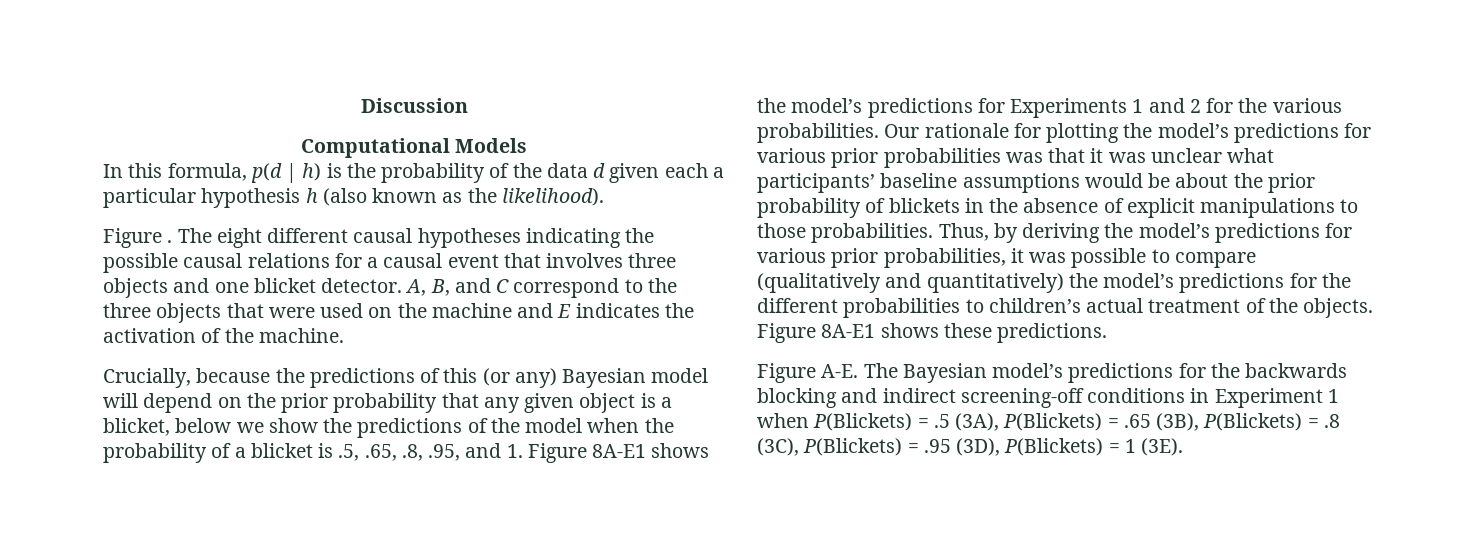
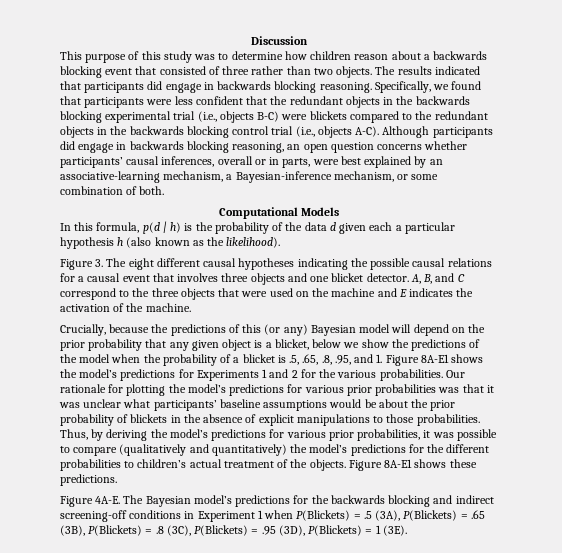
+ This purpose of this study was to determine how children reason about a backwards blocking event that consisted of three rather than two objects. The results indicated that participants did engage in backwards blocking reasoning. Specifically, we found that participants were less confident that the redundant objects in the backwards blocking experimental trial (i.e., objects B-C) were blickets compared to the redundant objects in the backwards blocking control trial (i.e., objects A-C). Although participants did engage in backwards blocking reasoning, an open question concerns whether participants’ causal inferences, overall or in parts, were best explained by an associative-learning mechanism, a Bayesian-inference mechanism, or some combination of both.
- Figure . The eight different causal hypotheses indicating the possible causal relations for a causal event that involves three objects and one blicket detector.
+ Figure 3. The eight different causal hypotheses indicating the possible causal relations for a causal event that involves three objects and one blicket detector.
- Figure A-E. The Bayesian model’s predictions for the backwards blocking and indirect screening-off conditions in Experiment 1 when P(Blickets) = .5 (3A), P(Blickets) = .65 (3B), P(Blickets) = .8 (3C), P(Blickets) = .95 (3D), P(Blickets) = 1 (3E).
+ Figure 4A-E. The Bayesian model’s predictions for the backwards blocking and indirect screening-off conditions in Experiment 1 when P(Blickets) = .5 (3A), P(Blickets) = .65 (3B), P(Blickets) = .8 (3C), P(Blickets) = .95 (3D), P(Blickets) = 1 (3E).

